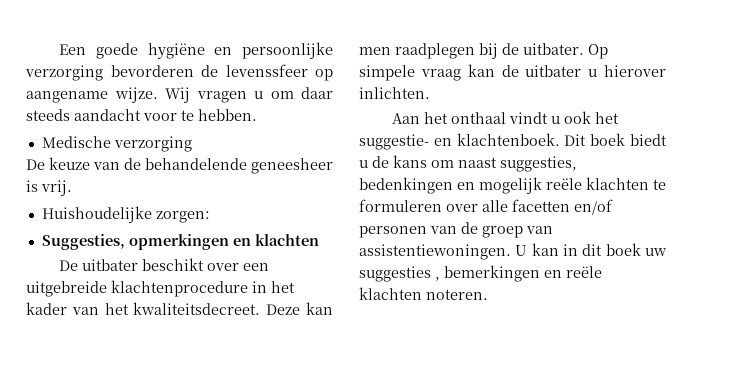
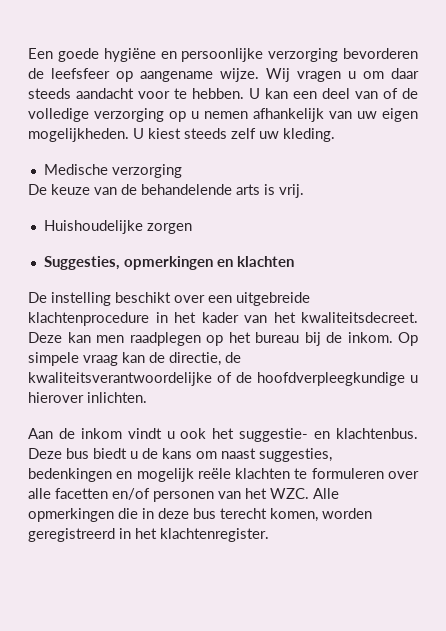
- Een goede hygiëne en persoonlijke verzorging bevorderen de levenssfeer op aangename wijze.
+ Een goede hygiëne en persoonlijke verzorging bevorderen de leefsfeer op aangename wijze.
+ U kan een deel van of de volledige verzorging op u nemen afhankelijk van uw eigen mogelijkheden. U kiest steeds zelf uw kleding.
- De keuze van de behandelende geneesheer is vrij.
+ De keuze van de behandelende arts is vrij.
- Huishoudelijke zorgen:
+ Huishoudelijke zorgen
- De uitbater beschikt over een uitgebreide klachtenprocedure in het kader van het kwaliteitsdecreet.
+ De instelling beschikt over een uitgebreide klachtenprocedure in het kader van het kwaliteitsdecreet.
- Deze kan men raadplegen bij de uitbater.
+ Deze kan men raadplegen op het bureau bij de inkom.
- Op simpele vraag kan de uitbater u hierover inlichten.
+ Op simpele vraag kan de directie, de kwaliteitsverantwoordelijke of de hoofdverpleegkundige u hierover inlichten.
- Aan het onthaal vindt u ook het suggestie- en klachtenboek. Dit boek biedt u de kans om naast suggesties, bedenkingen en mogelijk reële klachten te formuleren over alle facetten en/of personen van de groep van assistentiewoningen. U kan in dit boek uw suggesties , bemerkingen en reële klachten noteren.
+ Aan de inkom vindt u ook het suggestie- en klachtenbus. Deze bus biedt u de kans om naast suggesties, bedenkingen en mogelijk reële klachten te formuleren over alle facetten en/of personen van het WZC. Alle opmerkingen die in deze bus terecht komen, worden geregistreerd in het klachtenregister.

